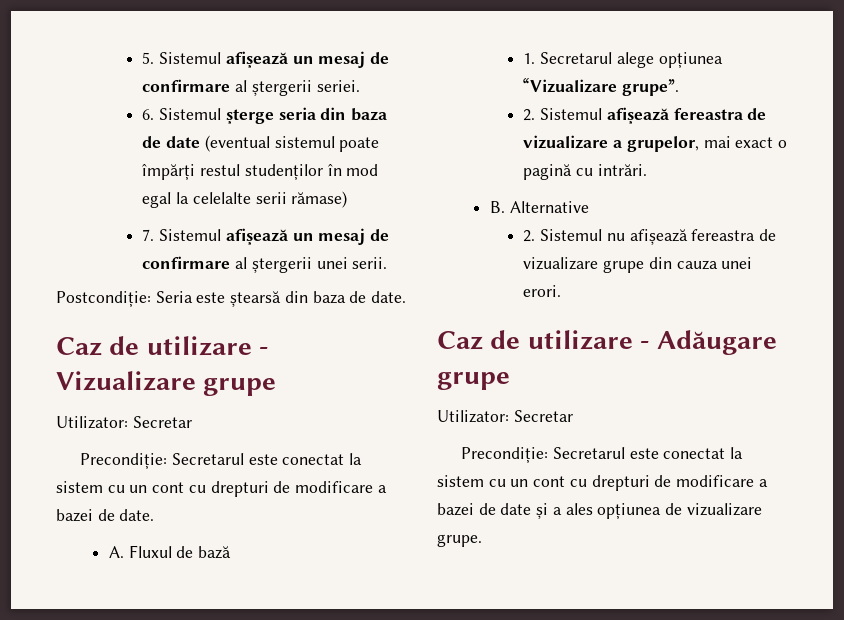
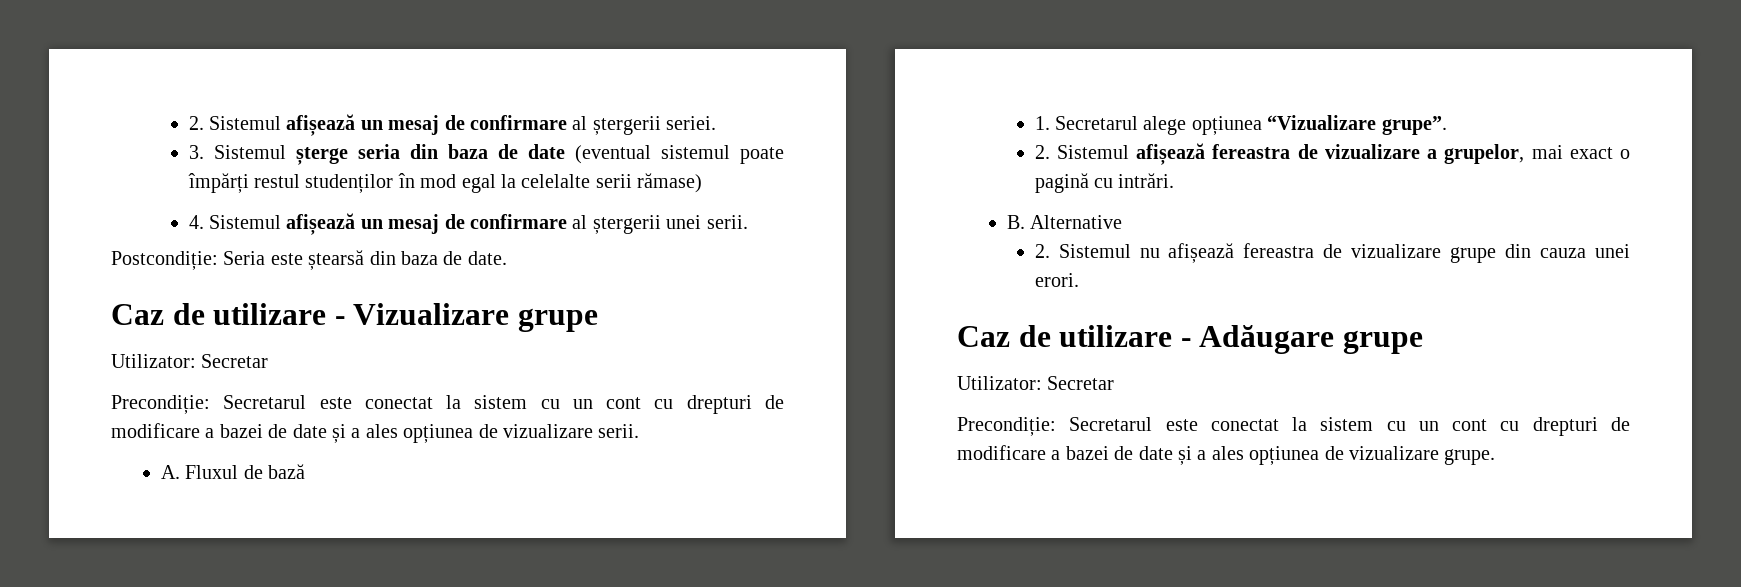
- 5. Sistemul afișează un mesaj de confirmare al ștergerii seriei.
+ 2. Sistemul afișează un mesaj de confirmare al ștergerii seriei.
- 6. Sistemul șterge seria din baza de date (eventual sistemul poate împărți restul studenților în mod egal la celelalte serii rămase)
+ 3. Sistemul șterge seria din baza de date (eventual sistemul poate împărți restul studenților în mod egal la celelalte serii rămase)
- 7. Sistemul afișează un mesaj de confirmare al ștergerii unei serii.
+ 4. Sistemul afișează un mesaj de confirmare al ștergerii unei serii.
- Precondiție: Secretarul este conectat la sistem cu un cont cu drepturi de modificare a bazei de date.
+ Precondiție: Secretarul este conectat la sistem cu un cont cu drepturi de modificare a bazei de date și a ales opțiunea de vizualizare serii.

